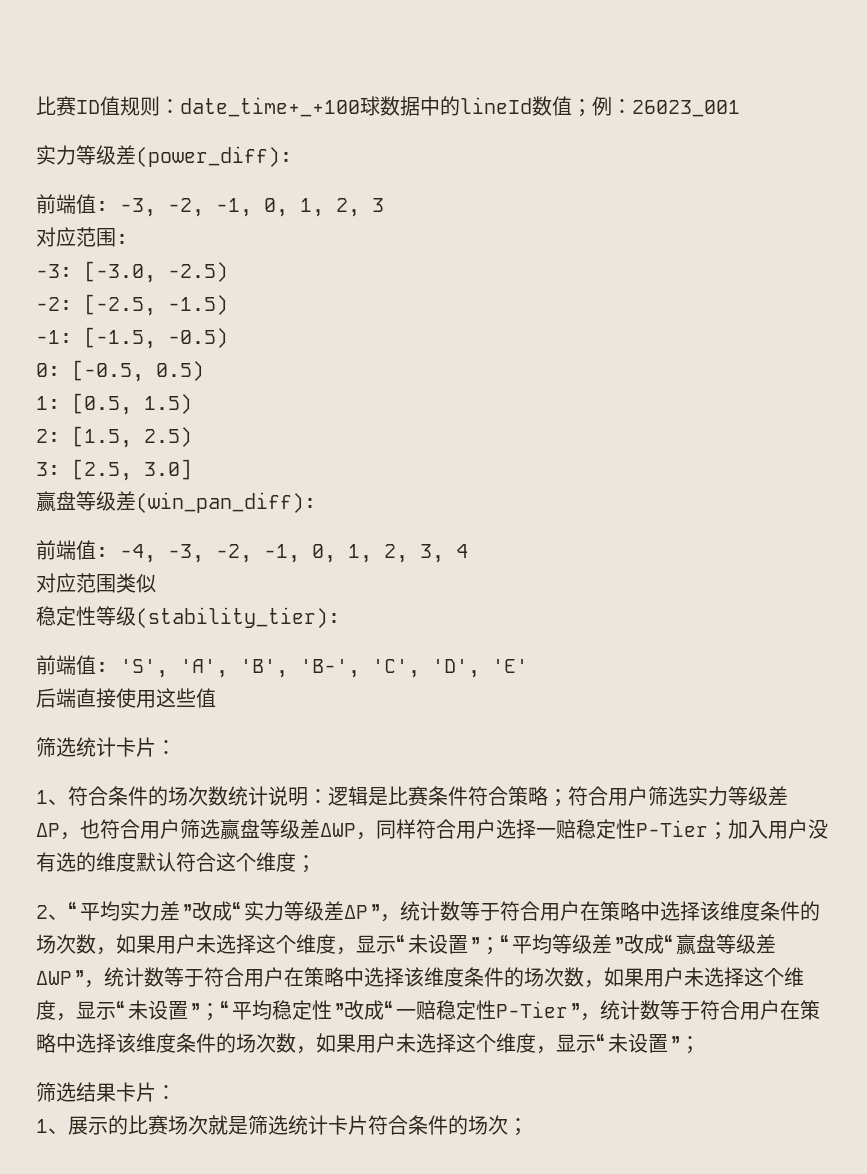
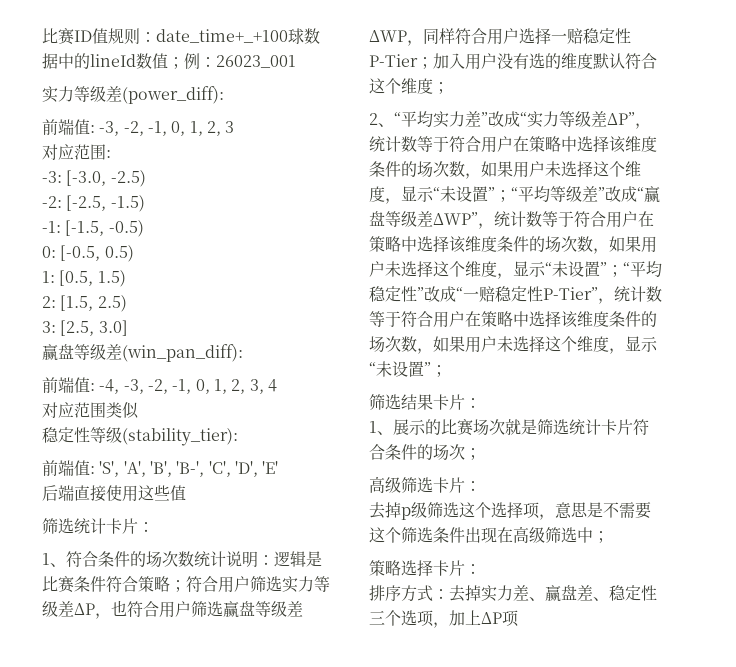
+ 高级筛选卡片：
+ 去掉p级筛选这个选择项，意思是不需要这个筛选条件出现在高级筛选中；
+ 策略选择卡片：
+ 排序方式：去掉实力差、赢盘差、稳定性三个选项，加上ΔP项

